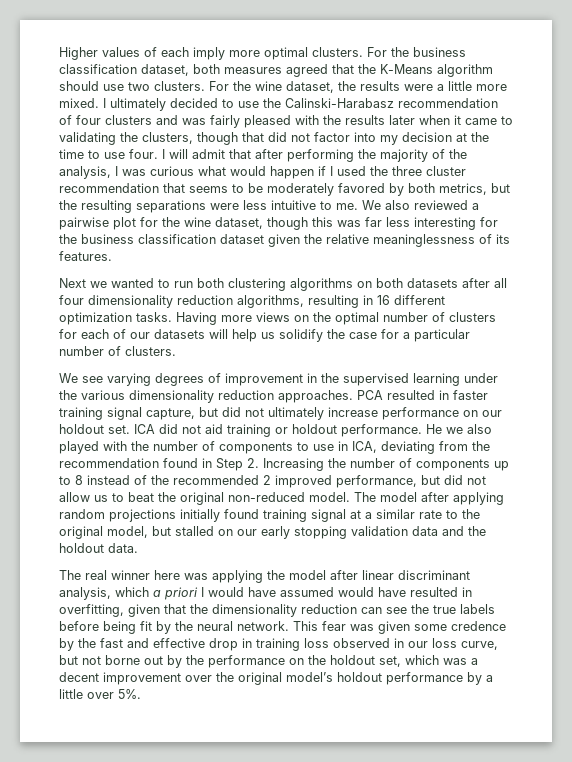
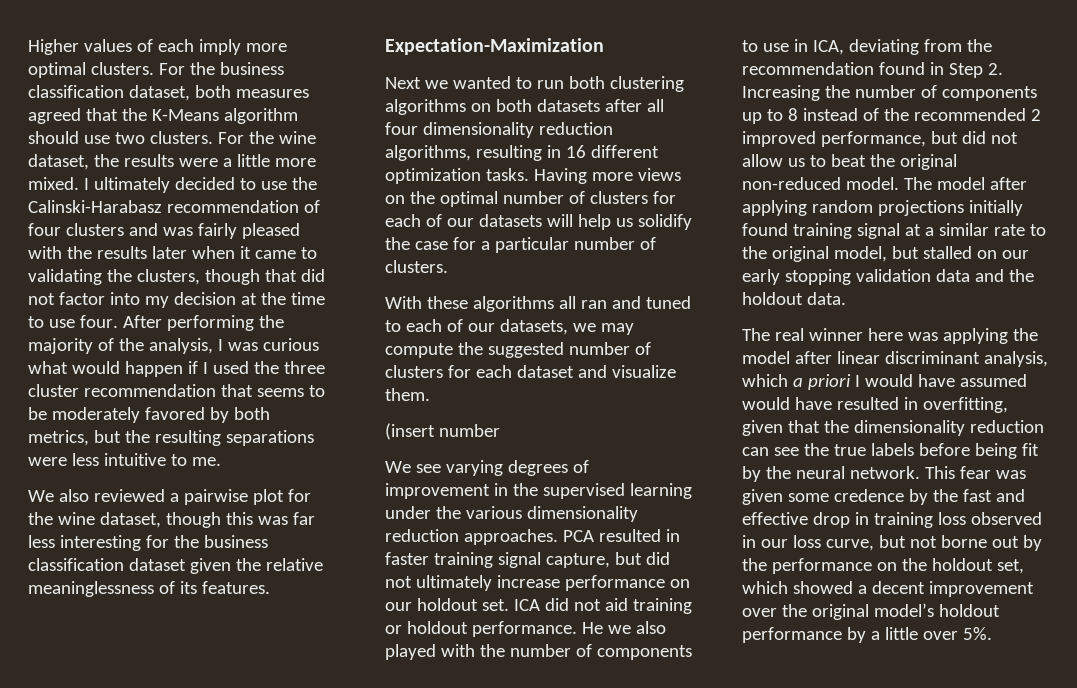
- I will admit that after performing the majority of the analysis, I was curious what would happen if I used the three cluster recommendation that seems to be moderately favored by both metrics, but the resulting separations were less intuitive to me. We also reviewed a pairwise plot for the wine dataset, though this was far less interesting for the business classification dataset given the relative meaninglessness of its features.
+ After performing the majority of the analysis, I was curious what would happen if I used the three cluster recommendation that seems to be moderately favored by both metrics, but the resulting separations were less intuitive to me.
+ We also reviewed a pairwise plot for the wine dataset, though this was far less interesting for the business classification dataset given the relative meaninglessness of its features.
+ Expectation-Maximization
+ With these algorithms all ran and tuned to each of our datasets, we may compute the suggested number of clusters for each dataset and visualize them.
+ (insert number
- This fear was given some credence by the fast and effective drop in training loss observed in our loss curve, but not borne out by the performance on the holdout set, which was a decent improvement over the original model’s holdout performance by a little over 5%.
+ This fear was given some credence by the fast and effective drop in training loss observed in our loss curve, but not borne out by the performance on the holdout set, which showed a decent improvement over the original model’s holdout performance by a little over 5%.

